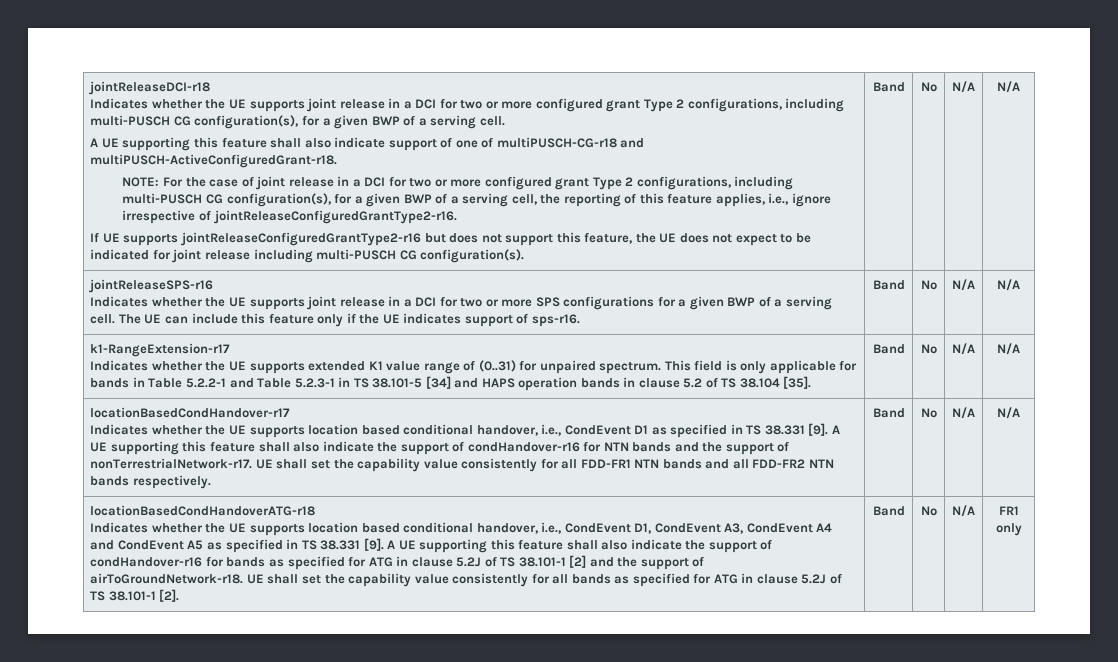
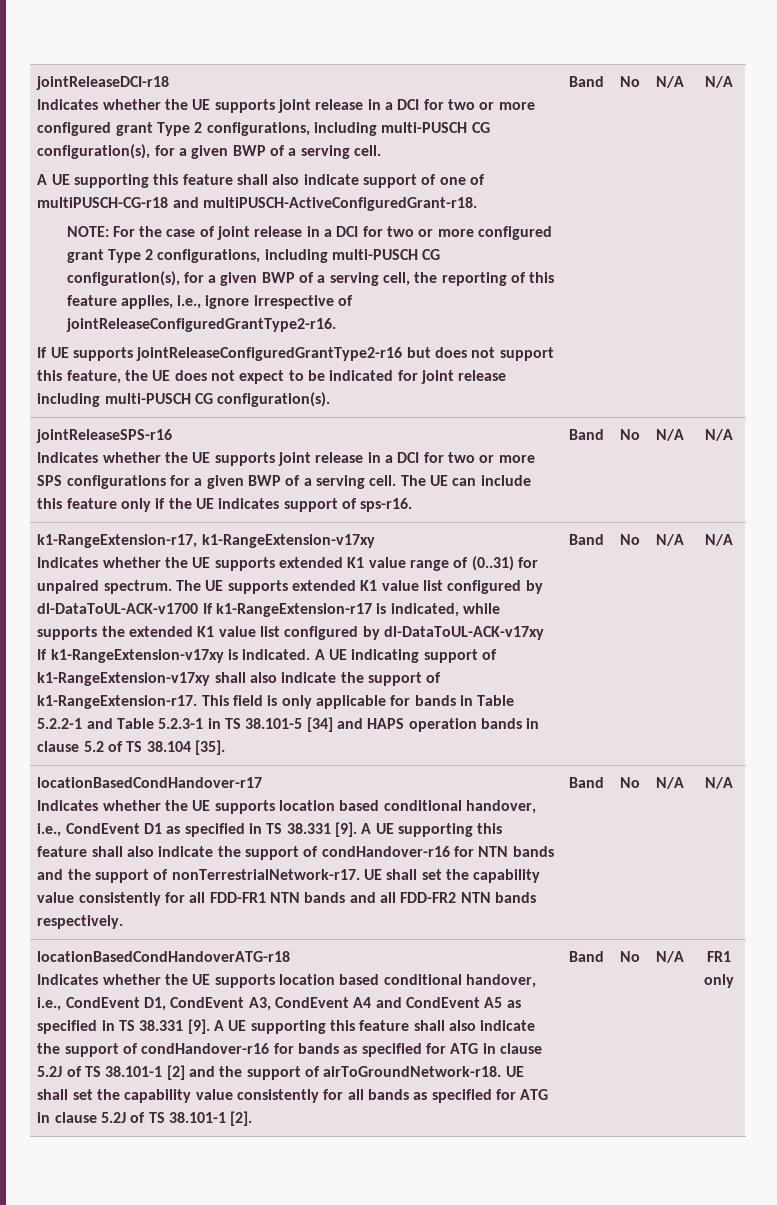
- k1-RangeExtension-r17
+ k1-RangeExtension-r17, k1-RangeExtension-v17xy
+ The UE supports extended K1 value list configured by dl-DataToUL-ACK-v1700 If k1-RangeExtension-r17 is indicated, while supports the extended K1 value list configured by dl-DataToUL-ACK-v17xy If k1-RangeExtension-v17xy is indicated. A UE indicating support of k1-RangeExtension-v17xy shall also indicate the support of k1-RangeExtension-r17.

